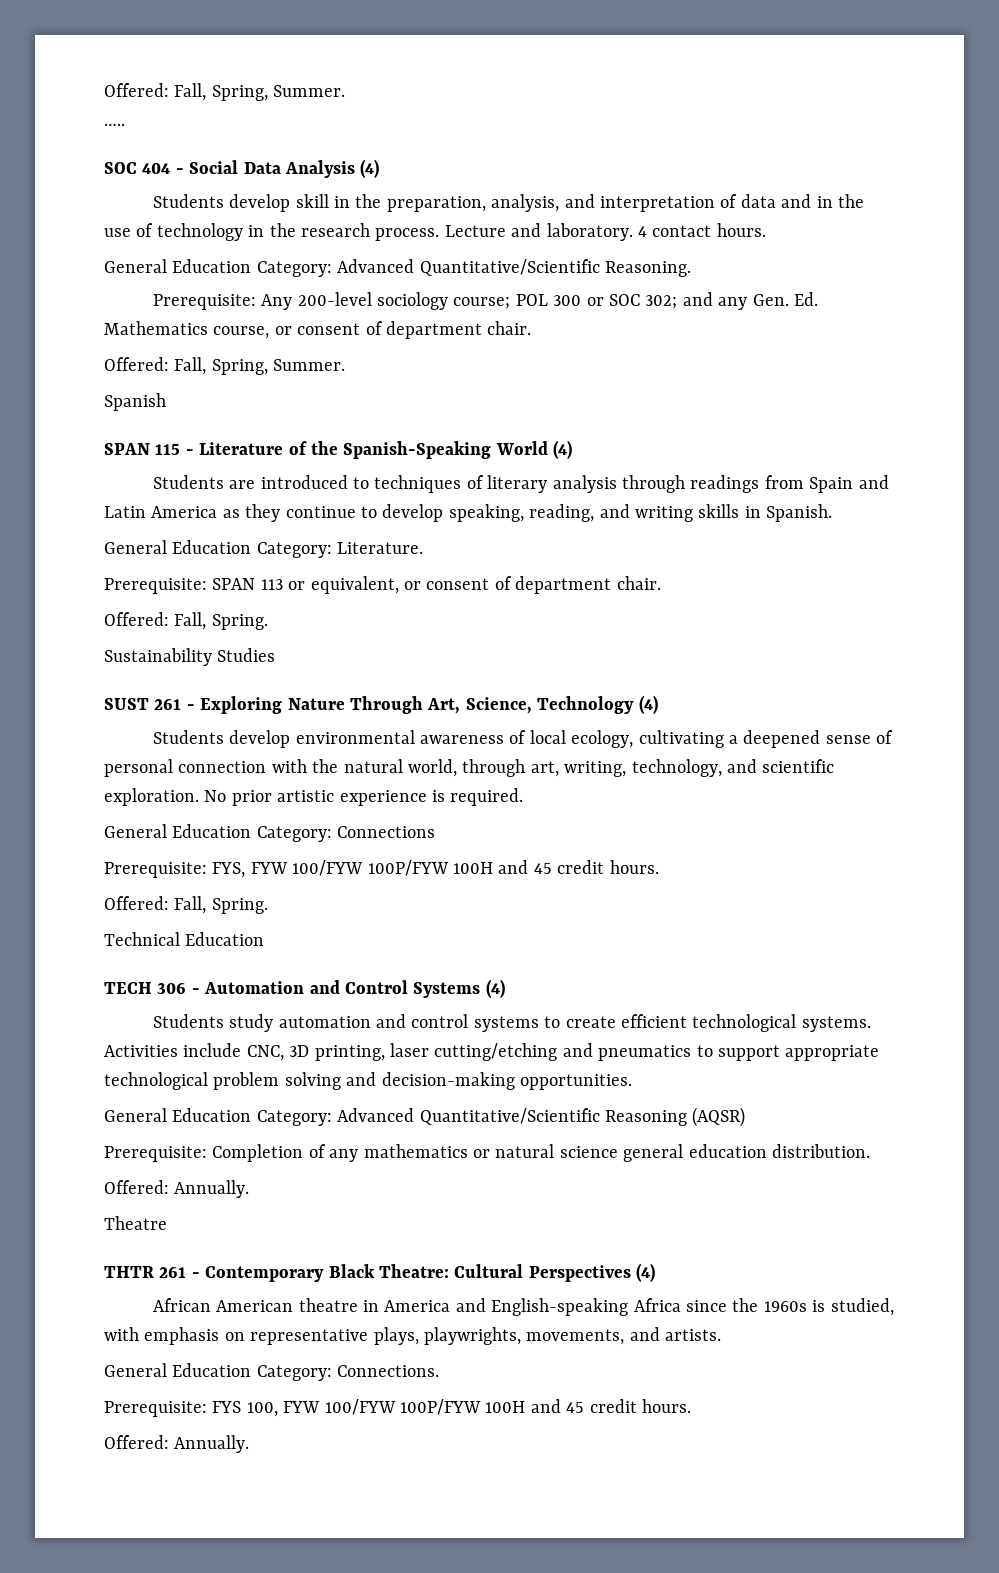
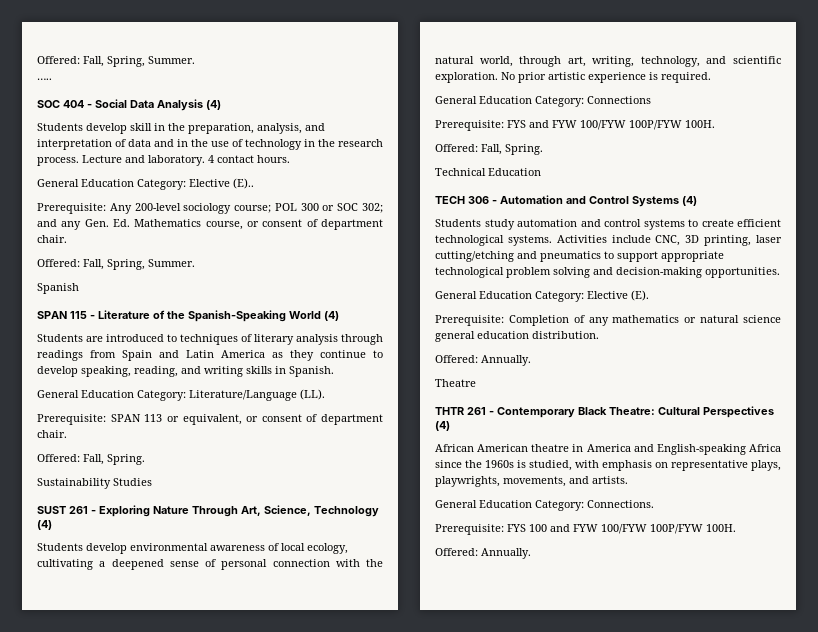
- General Education Category: Advanced Quantitative/Scientific Reasoning.
+ General Education Category: Elective (E)..
- General Education Category: Literature.
+ General Education Category: Literature/Language (LL).
- Prerequisite: FYS, FYW 100/FYW 100P/FYW 100H and 45 credit hours.
+ Prerequisite: FYS and FYW 100/FYW 100P/FYW 100H.
- General Education Category: Advanced Quantitative/Scientific Reasoning (AQSR)
+ General Education Category: Elective (E).
- Prerequisite: FYS 100, FYW 100/FYW 100P/FYW 100H and 45 credit hours.
+ Prerequisite: FYS 100 and FYW 100/FYW 100P/FYW 100H.

